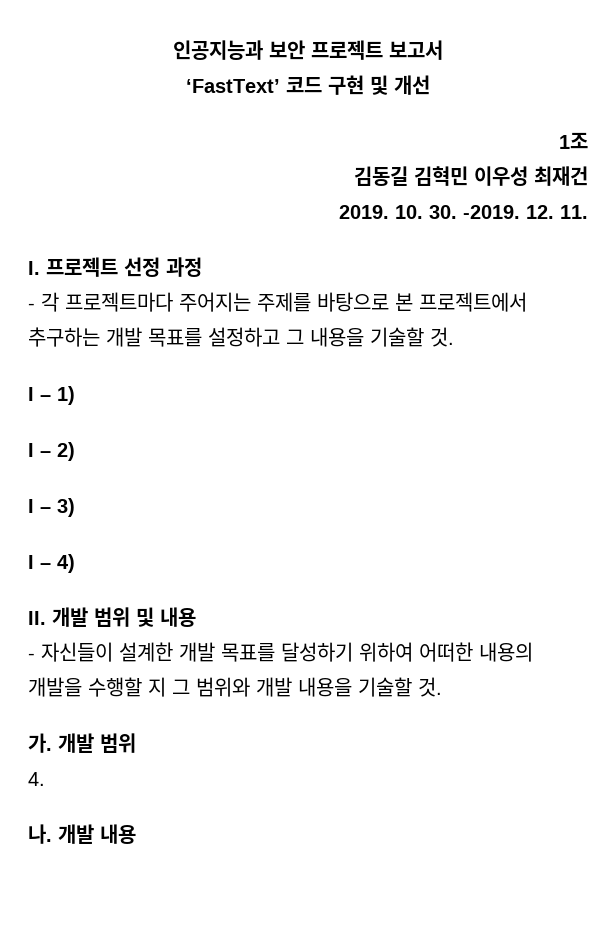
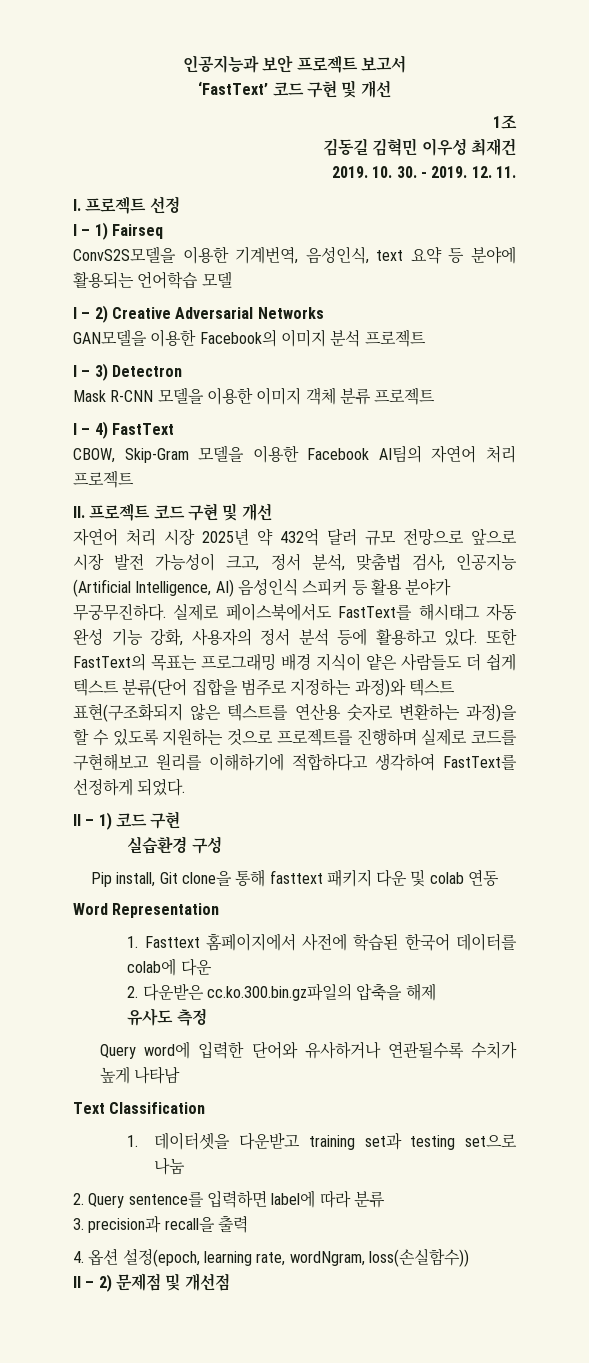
- 10. 30. -2019.
+ 10. 30. - 2019.
- I. 프로젝트 선정 과정
- - 각 프로젝트마다 주어지는 주제를 바탕으로 본 프로젝트에서 추구하는 개발 목표를 설정하고 그 내용을 기술할 것.
- I – 1)
- I – 2)
- I – 3)
- I – 4)
- II. 개발 범위 및 내용
- - 자신들이 설계한 개발 목표를 달성하기 위하여 어떠한 내용의 개발을 수행할 지 그 범위와 개발 내용을 기술할 것.
- 가. 개발 범위
- 4.
- 나. 개발 내용
+ I. 프로젝트 선정
+ I – 1) Fairseq
+ ConvS2S모델을 이용한 기계번역, 음성인식, text 요약 등 분야에 활용되는 언어학습 모델
+ I – 2) Creative Adversarial Networks
+ GAN모델을 이용한 Facebook의 이미지 분석 프로젝트
+ I – 3) Detectron
+ Mask R-CNN 모델을 이용한 이미지 객체 분류 프로젝트
+ I – 4) FastText
+ CBOW, Skip-Gram 모델을 이용한 Facebook AI팀의 자연어 처리 프로젝트
+ II. 프로젝트 코드 구현 및 개선
+ 자연어 처리 시장 2025년 약 432억 달러 규모 전망으로 앞으로 시장 발전 가능성이 크고, 정서 분석, 맞춤법 검사, 인공지능 (Artificial Intelligence, AI) 음성인식 스피커 등 활용 분야가 무궁무진하다. 실제로 페이스북에서도 FastText를 해시태그 자동 완성 기능 강화, 사용자의 정서 분석 등에 활용하고 있다. 또한 FastText의 목표는 프로그래밍 배경 지식이 얕은 사람들도 더 쉽게 텍스트 분류(단어 집합을 범주로 지정하는 과정)와 텍스트 표현(구조화되지 않은 텍스트를 연산용 숫자로 변환하는 과정)을 할 수 있도록 지원하는 것으로 프로젝트를 진행하며 실제로 코드를 구현해보고 원리를 이해하기에 적합하다고 생각하여 FastText를 선정하게 되었다.
+ II – 1) 코드 구현
+ 실습환경 구성
+ Pip install, Git clone을 통해 fasttext 패키지 다운 및 colab 연동
+ Word Representation
+ 1. Fasttext 홈페이지에서 사전에 학습된 한국어 데이터를 colab에 다운
+ 2. 다운받은 cc.ko.300.bin.gz파일의 압축을 해제
+ 유사도 측정
+ Query word에 입력한 단어와 유사하거나 연관될수록 수치가 높게 나타남
+ Text Classification
+ 1. 데이터셋을 다운받고 training set과 testing set으로 나눔
+ 2. Query sentence를 입력하면 label에 따라 분류
+ 3. precision과 recall을 출력
+ 4. 옵션 설정(epoch, learning rate, wordNgram, loss(손실함수))
+ II – 2) 문제점 및 개선점

